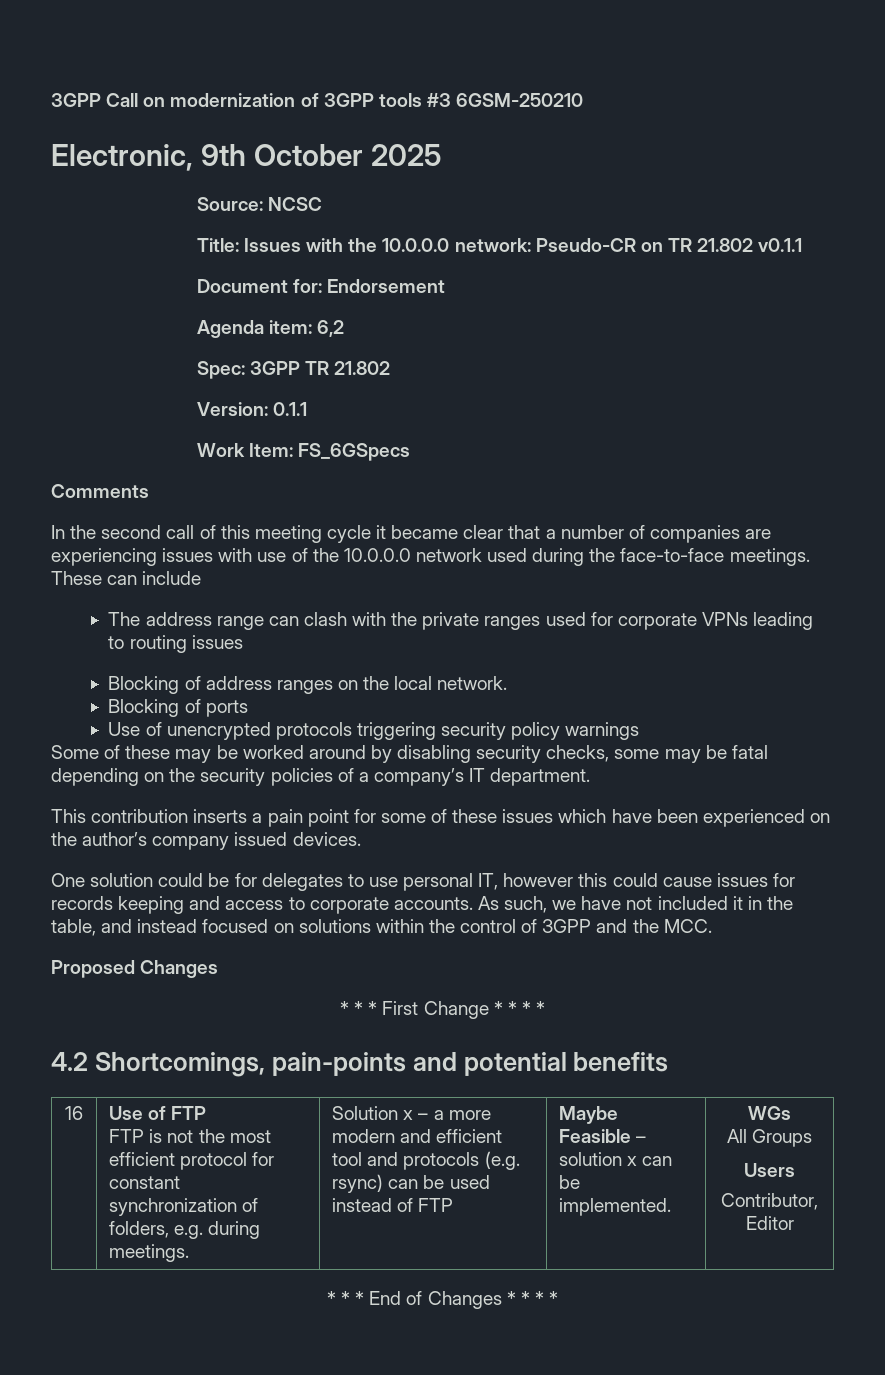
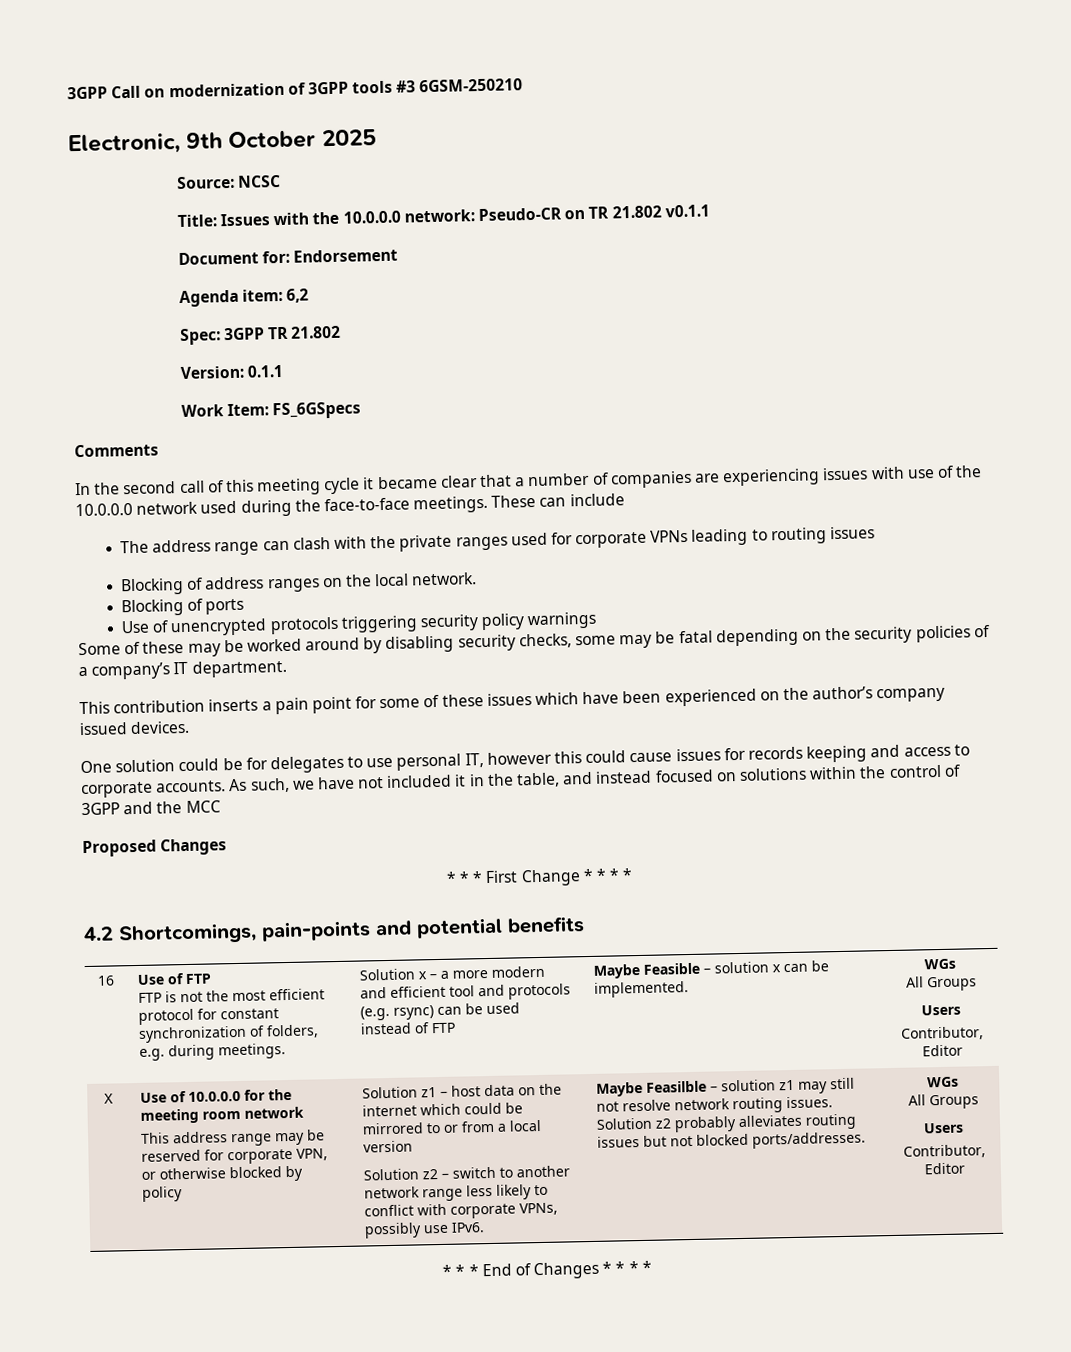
- As such, we have not included it in the table, and instead focused on solutions within the control of 3GPP and the MCC.
+ As such, we have not included it in the table, and instead focused on solutions within the control of 3GPP and the MCC
+ X | Use of 10.0.0.0 for the meeting room network
+ This address range may be reserved for corporate VPN, or otherwise blocked by policy | Solution z1 – host data on the internet which could be mirrored to or from a local version
+ Solution z2 – switch to another network range less likely to conflict with corporate VPNs, possibly use IPv6. | Maybe Feasilble – solution z1 may still not resolve network routing issues. Solution z2 probably alleviates routing issues but not blocked ports/addresses. | WGs
+ All Groups
+ Users
+ Contributor, Editor

